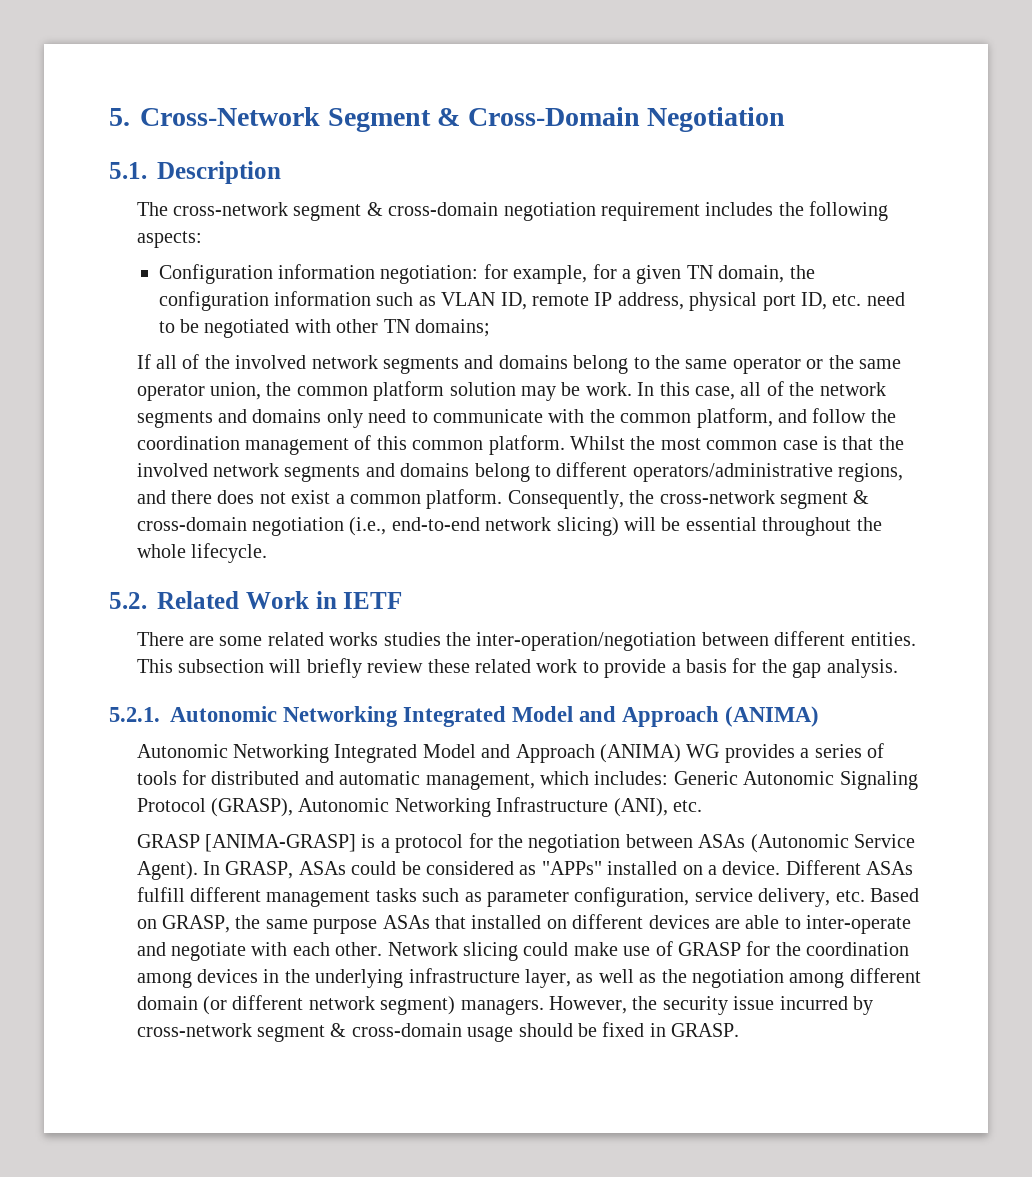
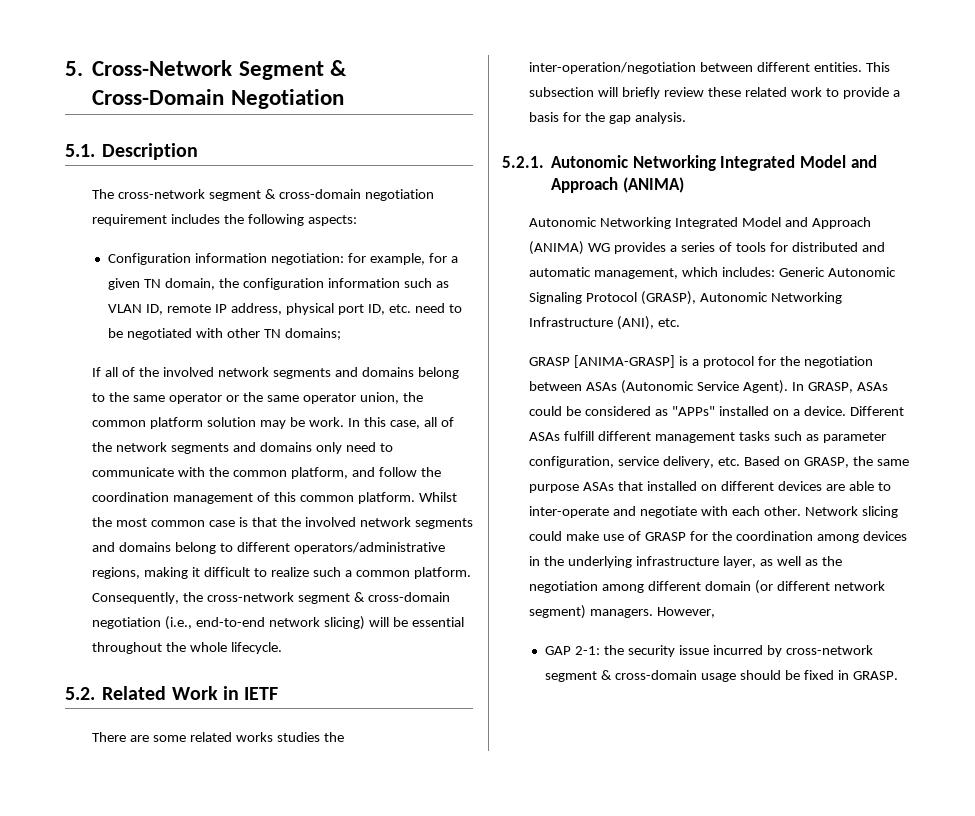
- Whilst the most common case is that the involved network segments and domains belong to different operators/administrative regions, and there does not exist a common platform.
+ Whilst the most common case is that the involved network segments and domains belong to different operators/administrative regions, making it difficult to realize such a common platform.
- However, the security issue incurred by cross-network segment & cross-domain usage should be fixed in GRASP.
+ However,
+ GAP 2-1: the security issue incurred by cross-network segment & cross-domain usage should be fixed in GRASP.

